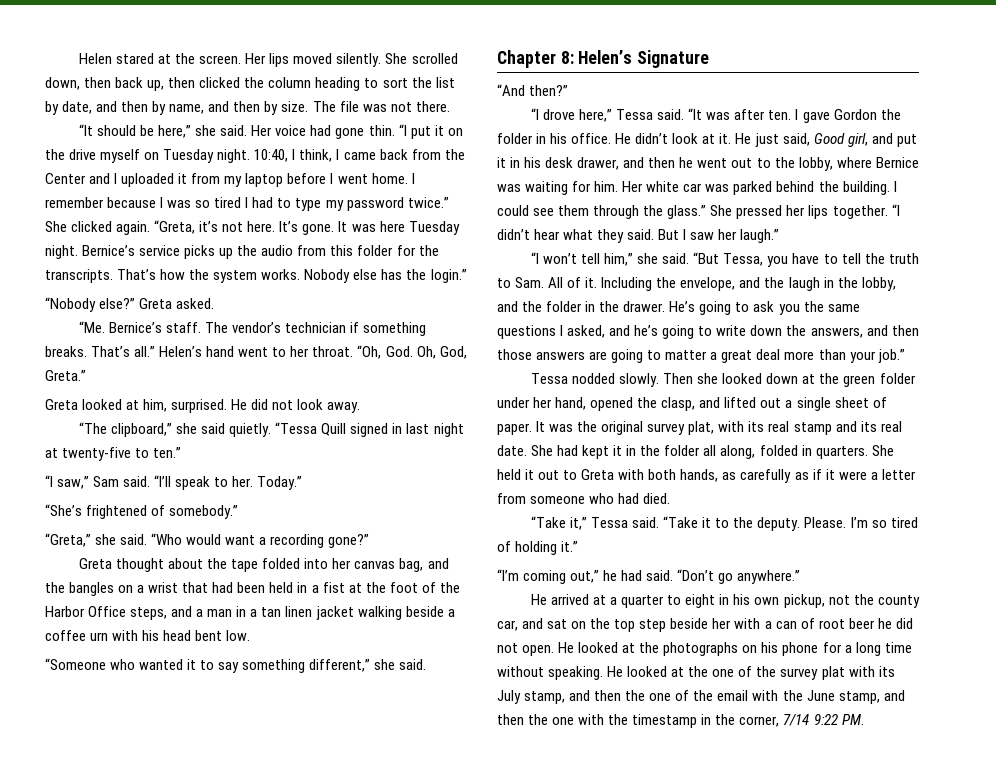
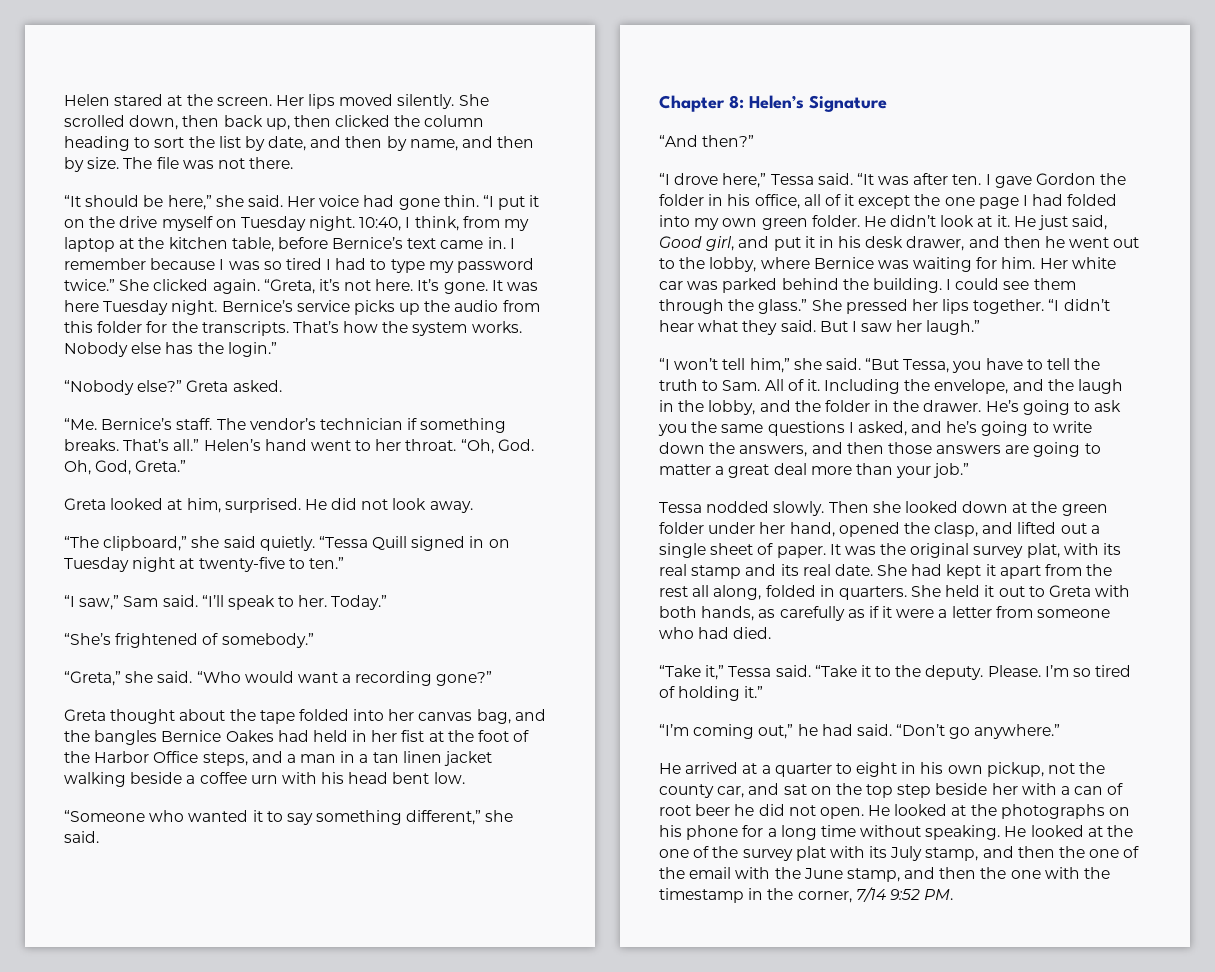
- 10:40, I think, I came back from the Center and I uploaded it from my laptop before I went home.
+ 10:40, I think, from my laptop at the kitchen table, before Bernice’s text came in.
- “Tessa Quill signed in last night at twenty-five to ten.”
+ “Tessa Quill signed in on Tuesday night at twenty-five to ten.”
- Greta thought about the tape folded into her canvas bag, and the bangles on a wrist that had been held in a fist at the foot of the Harbor Office steps, and a man in a tan linen jacket walking beside a coffee urn with his head bent low.
+ Greta thought about the tape folded into her canvas bag, and the bangles Bernice Oakes had held in her fist at the foot of the Harbor Office steps, and a man in a tan linen jacket walking beside a coffee urn with his head bent low.
- I gave Gordon the folder in his office.
+ I gave Gordon the folder in his office, all of it except the one page I had folded into my own green folder.
- She had kept it in the folder all along, folded in quarters.
+ She had kept it apart from the rest all along, folded in quarters.
- He looked at the one of the survey plat with its July stamp, and then the one of the email with the June stamp, and then the one with the timestamp in the corner, 7/14 9:22 PM.
+ He looked at the one of the survey plat with its July stamp, and then the one of the email with the June stamp, and then the one with the timestamp in the corner, 7/14 9:52 PM.

